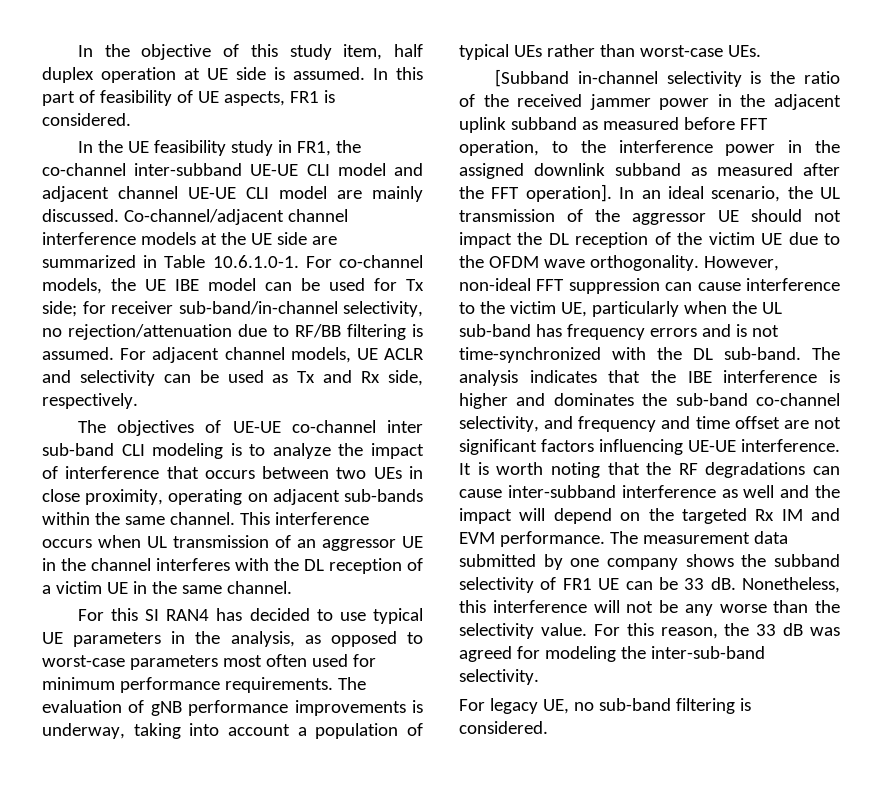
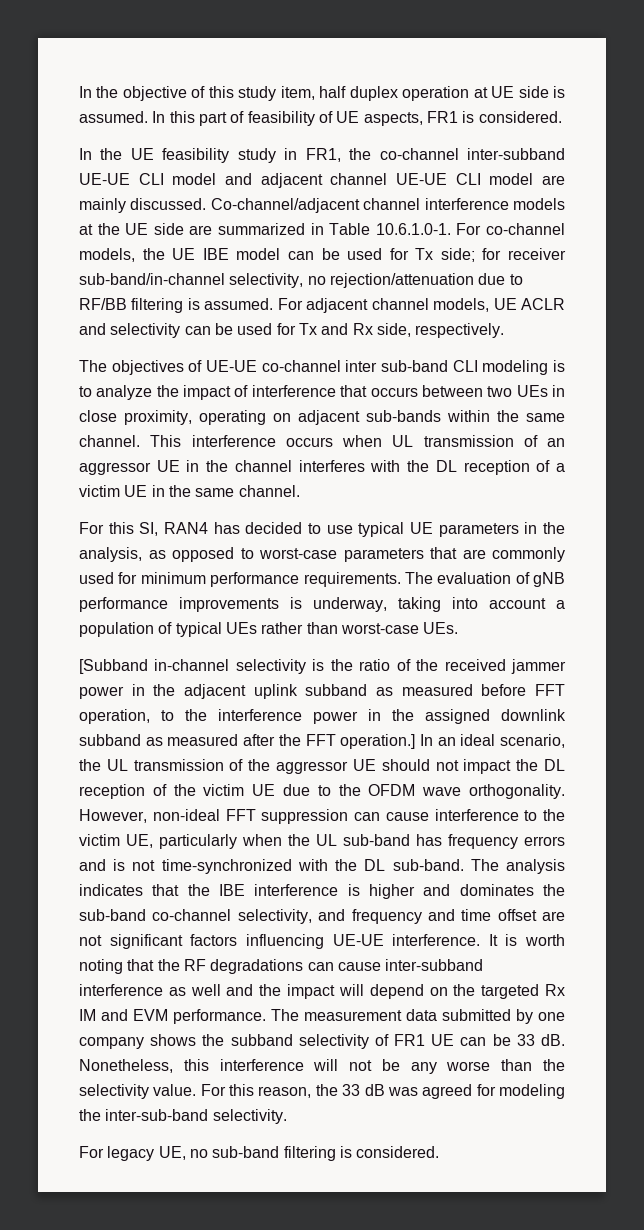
- For adjacent channel models, UE ACLR and selectivity can be used as Tx and Rx side, respectively.
+ For adjacent channel models, UE ACLR and selectivity can be used for Tx and Rx side, respectively.
- For this SI RAN4 has decided to use typical UE parameters in the analysis, as opposed to worst-case parameters most often used for minimum performance requirements.
+ For this SI, RAN4 has decided to use typical UE parameters in the analysis, as opposed to worst-case parameters that are commonly used for minimum performance requirements.
- [Subband in-channel selectivity is the ratio of the received jammer power in the adjacent uplink subband as measured before FFT operation, to the interference power in the assigned downlink subband as measured after the FFT operation].
+ [Subband in-channel selectivity is the ratio of the received jammer power in the adjacent uplink subband as measured before FFT operation, to the interference power in the assigned downlink subband as measured after the FFT operation.]

